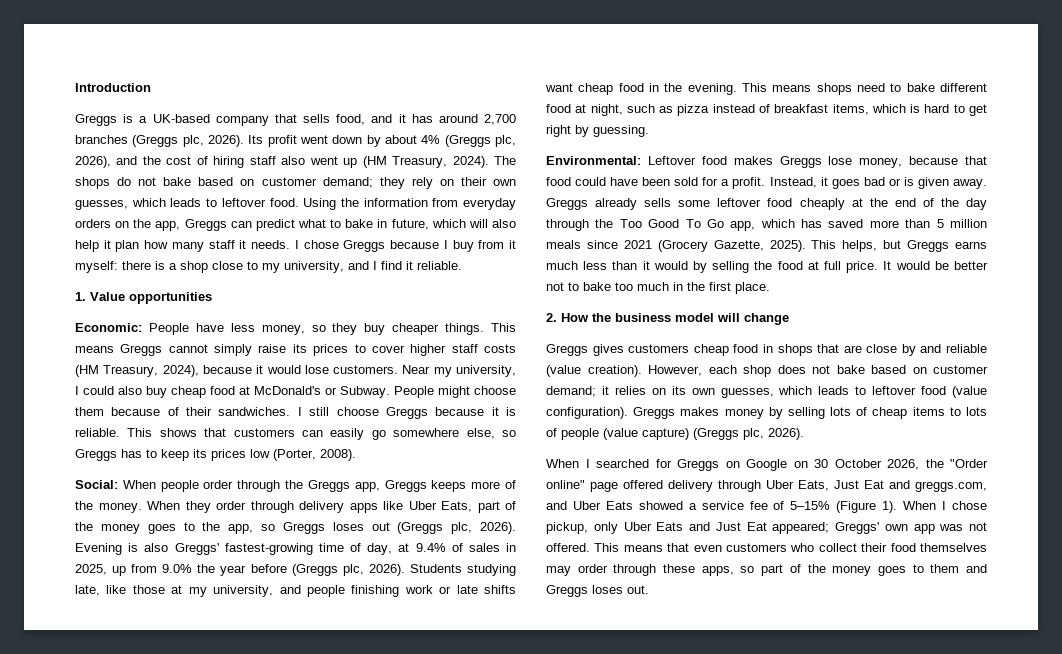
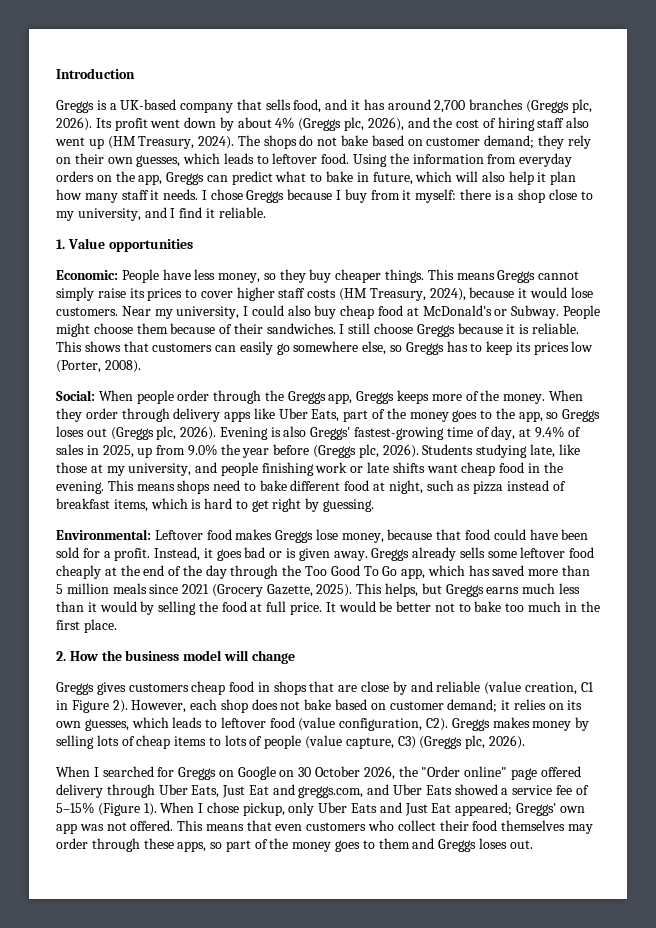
- Greggs gives customers cheap food in shops that are close by and reliable (value creation).
+ Greggs gives customers cheap food in shops that are close by and reliable (value creation, C1 in Figure 2).
- However, each shop does not bake based on customer demand; it relies on its own guesses, which leads to leftover food (value configuration). Greggs makes money by selling lots of cheap items to lots of people (value capture) (Greggs plc, 2026).
+ However, each shop does not bake based on customer demand; it relies on its own guesses, which leads to leftover food (value configuration, C2). Greggs makes money by selling lots of cheap items to lots of people (value capture, C3) (Greggs plc, 2026).

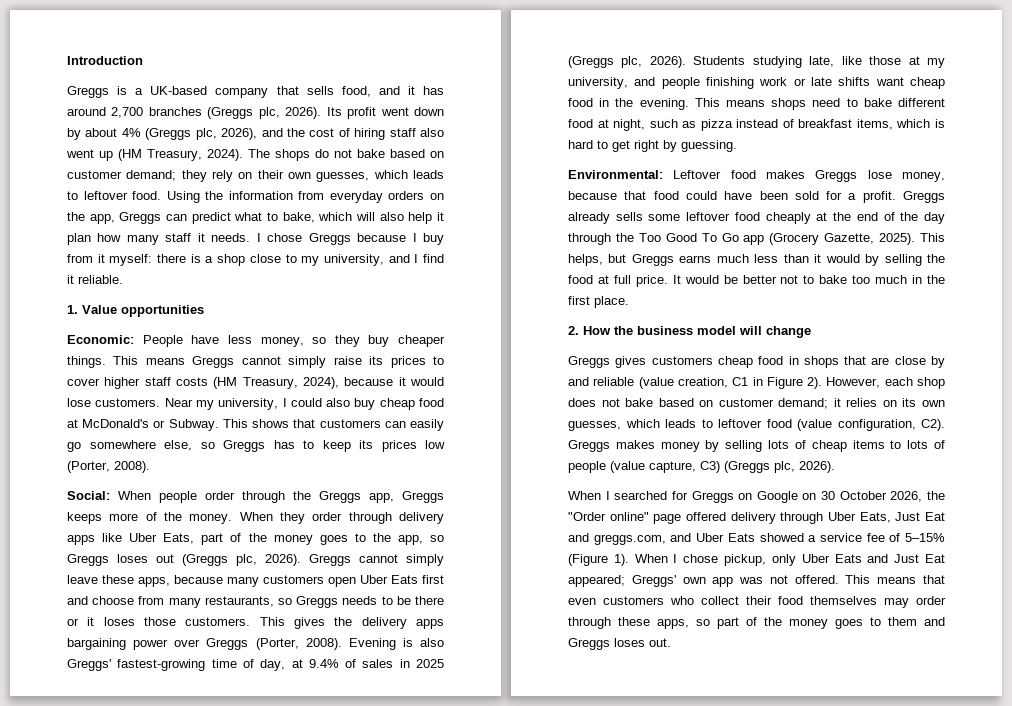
- Using the information from everyday orders on the app, Greggs can predict what to bake in future, which will also help it plan how many staff it needs.
+ Using the information from everyday orders on the app, Greggs can predict what to bake, which will also help it plan how many staff it needs.
- People might choose them because of their sandwiches. I still choose Greggs because it is reliable.
+ Greggs cannot simply leave these apps, because many customers open Uber Eats first and choose from many restaurants, so Greggs needs to be there or it loses those customers. This gives the delivery apps bargaining power over Greggs (Porter, 2008).
- Evening is also Greggs' fastest-growing time of day, at 9.4% of sales in 2025, up from 9.0% the year before (Greggs plc, 2026).
+ Evening is also Greggs' fastest-growing time of day, at 9.4% of sales in 2025 (Greggs plc, 2026).
- Instead, it goes bad or is given away.
- Greggs already sells some leftover food cheaply at the end of the day through the Too Good To Go app, which has saved more than 5 million meals since 2021 (Grocery Gazette, 2025).
+ Greggs already sells some leftover food cheaply at the end of the day through the Too Good To Go app (Grocery Gazette, 2025).

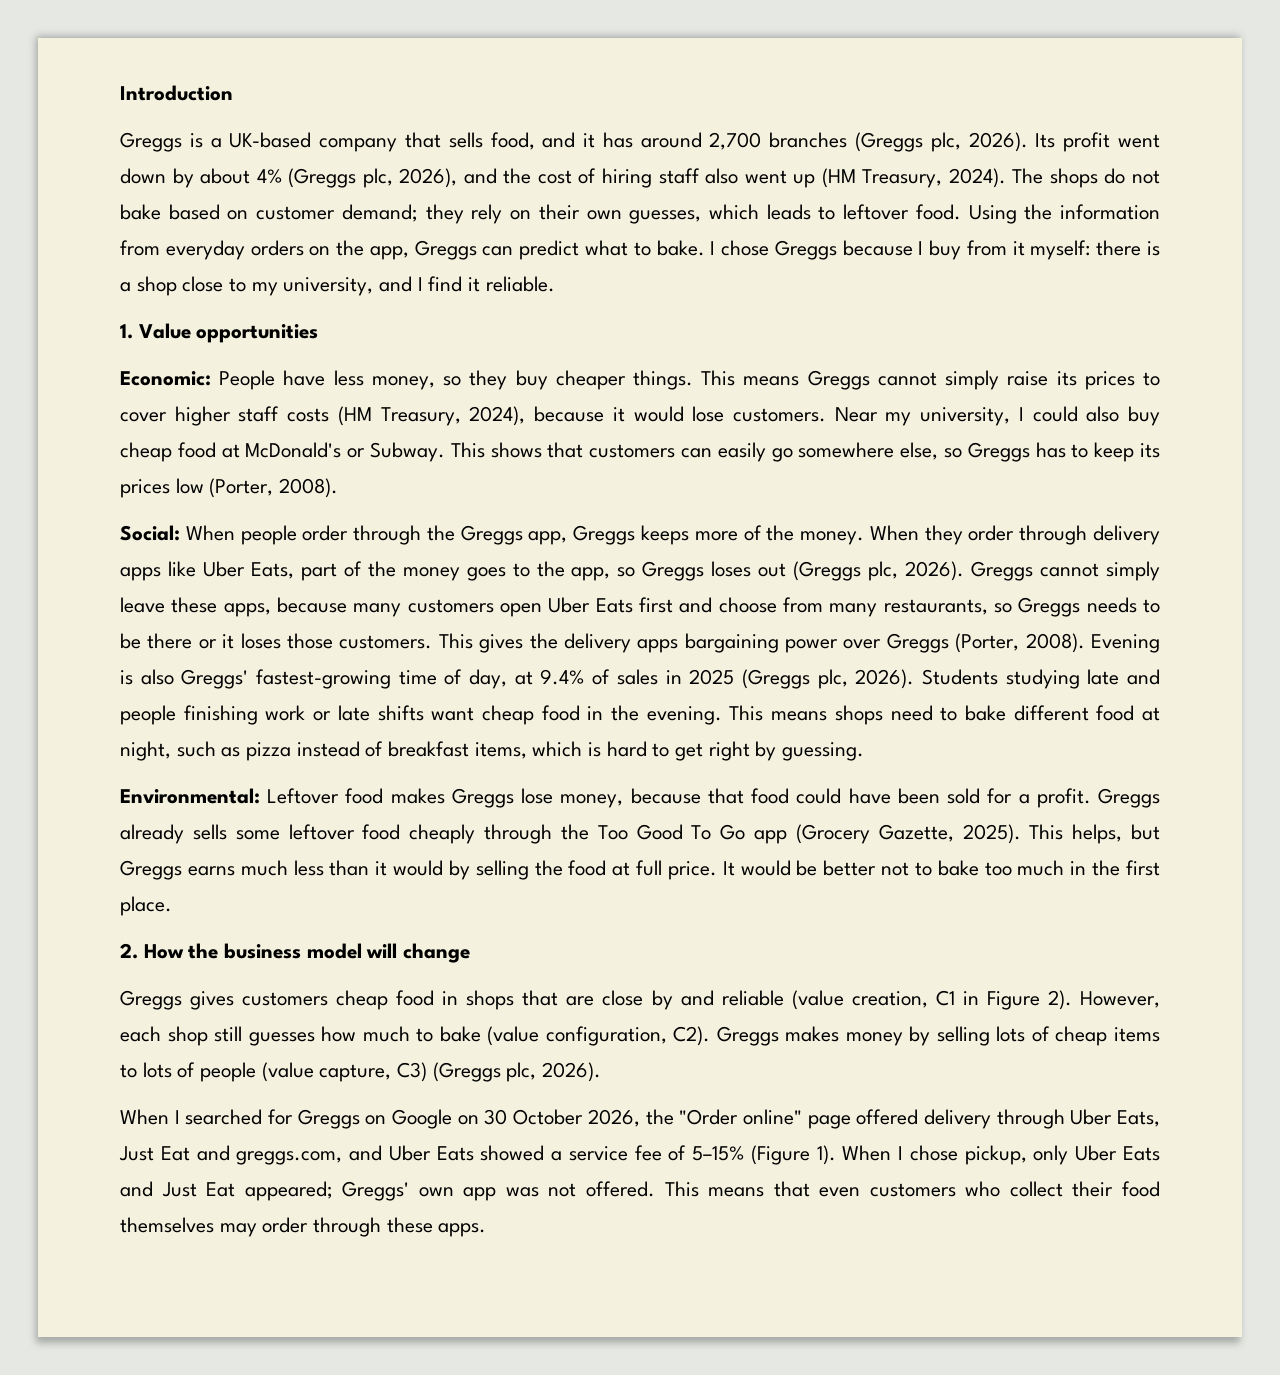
- Using the information from everyday orders on the app, Greggs can predict what to bake, which will also help it plan how many staff it needs.
+ Using the information from everyday orders on the app, Greggs can predict what to bake.
- Students studying late, like those at my university, and people finishing work or late shifts want cheap food in the evening.
+ Students studying late and people finishing work or late shifts want cheap food in the evening.
- Greggs already sells some leftover food cheaply at the end of the day through the Too Good To Go app (Grocery Gazette, 2025).
+ Greggs already sells some leftover food cheaply through the Too Good To Go app (Grocery Gazette, 2025).
- However, each shop does not bake based on customer demand; it relies on its own guesses, which leads to leftover food (value configuration, C2). Greggs makes money by selling lots of cheap items to lots of people (value capture, C3) (Greggs plc, 2026).
+ However, each shop still guesses how much to bake (value configuration, C2). Greggs makes money by selling lots of cheap items to lots of people (value capture, C3) (Greggs plc, 2026).
- This means that even customers who collect their food themselves may order through these apps, so part of the money goes to them and Greggs loses out.
+ This means that even customers who collect their food themselves may order through these apps.

